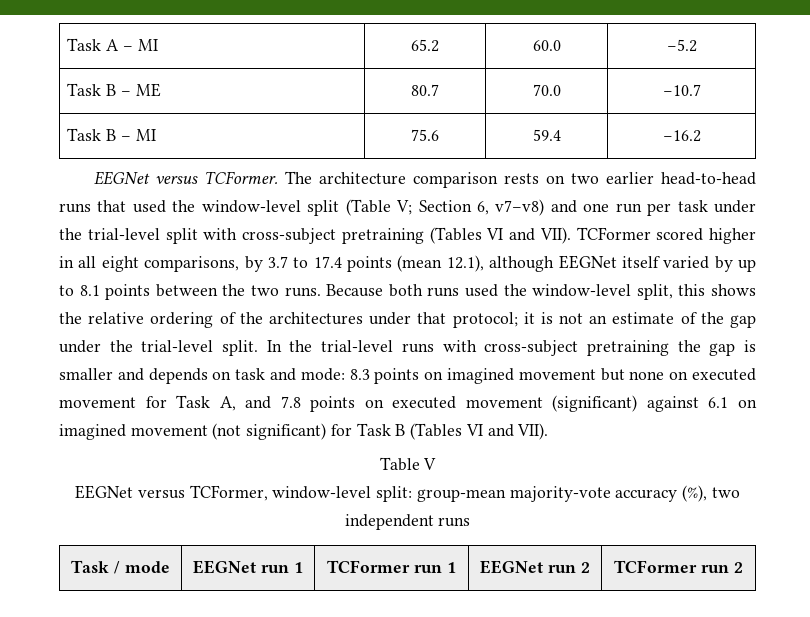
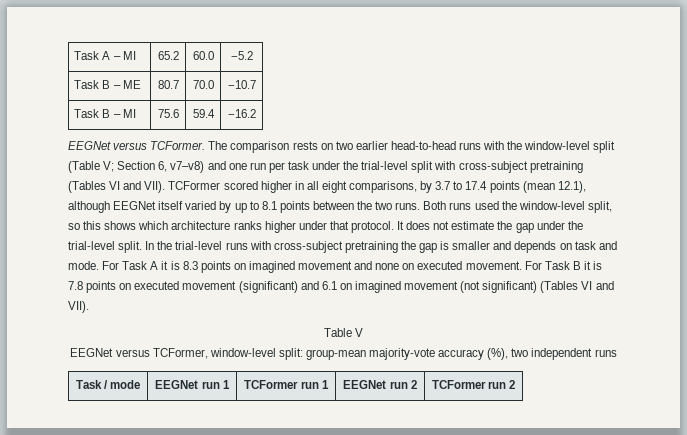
- The architecture comparison rests on two earlier head-to-head runs that used the window-level split (Table V; Section 6, v7–v8) and one run per task under the trial-level split with cross-subject pretraining (Tables VI and VII).
+ The comparison rests on two earlier head-to-head runs with the window-level split (Table V; Section 6, v7–v8) and one run per task under the trial-level split with cross-subject pretraining (Tables VI and VII).
- Because both runs used the window-level split, this shows the relative ordering of the architectures under that protocol; it is not an estimate of the gap under the trial-level split.
+ Both runs used the window-level split, so this shows which architecture ranks higher under that protocol. It does not estimate the gap under the trial-level split.
- In the trial-level runs with cross-subject pretraining the gap is smaller and depends on task and mode: 8.3 points on imagined movement but none on executed movement for Task A, and 7.8 points on executed movement (significant) against 6.1 on imagined movement (not significant) for Task B (Tables VI and VII).
+ In the trial-level runs with cross-subject pretraining the gap is smaller and depends on task and mode. For Task A it is 8.3 points on imagined movement and none on executed movement. For Task B it is 7.8 points on executed movement (significant) and 6.1 on imagined movement (not significant) (Tables VI and VII).

